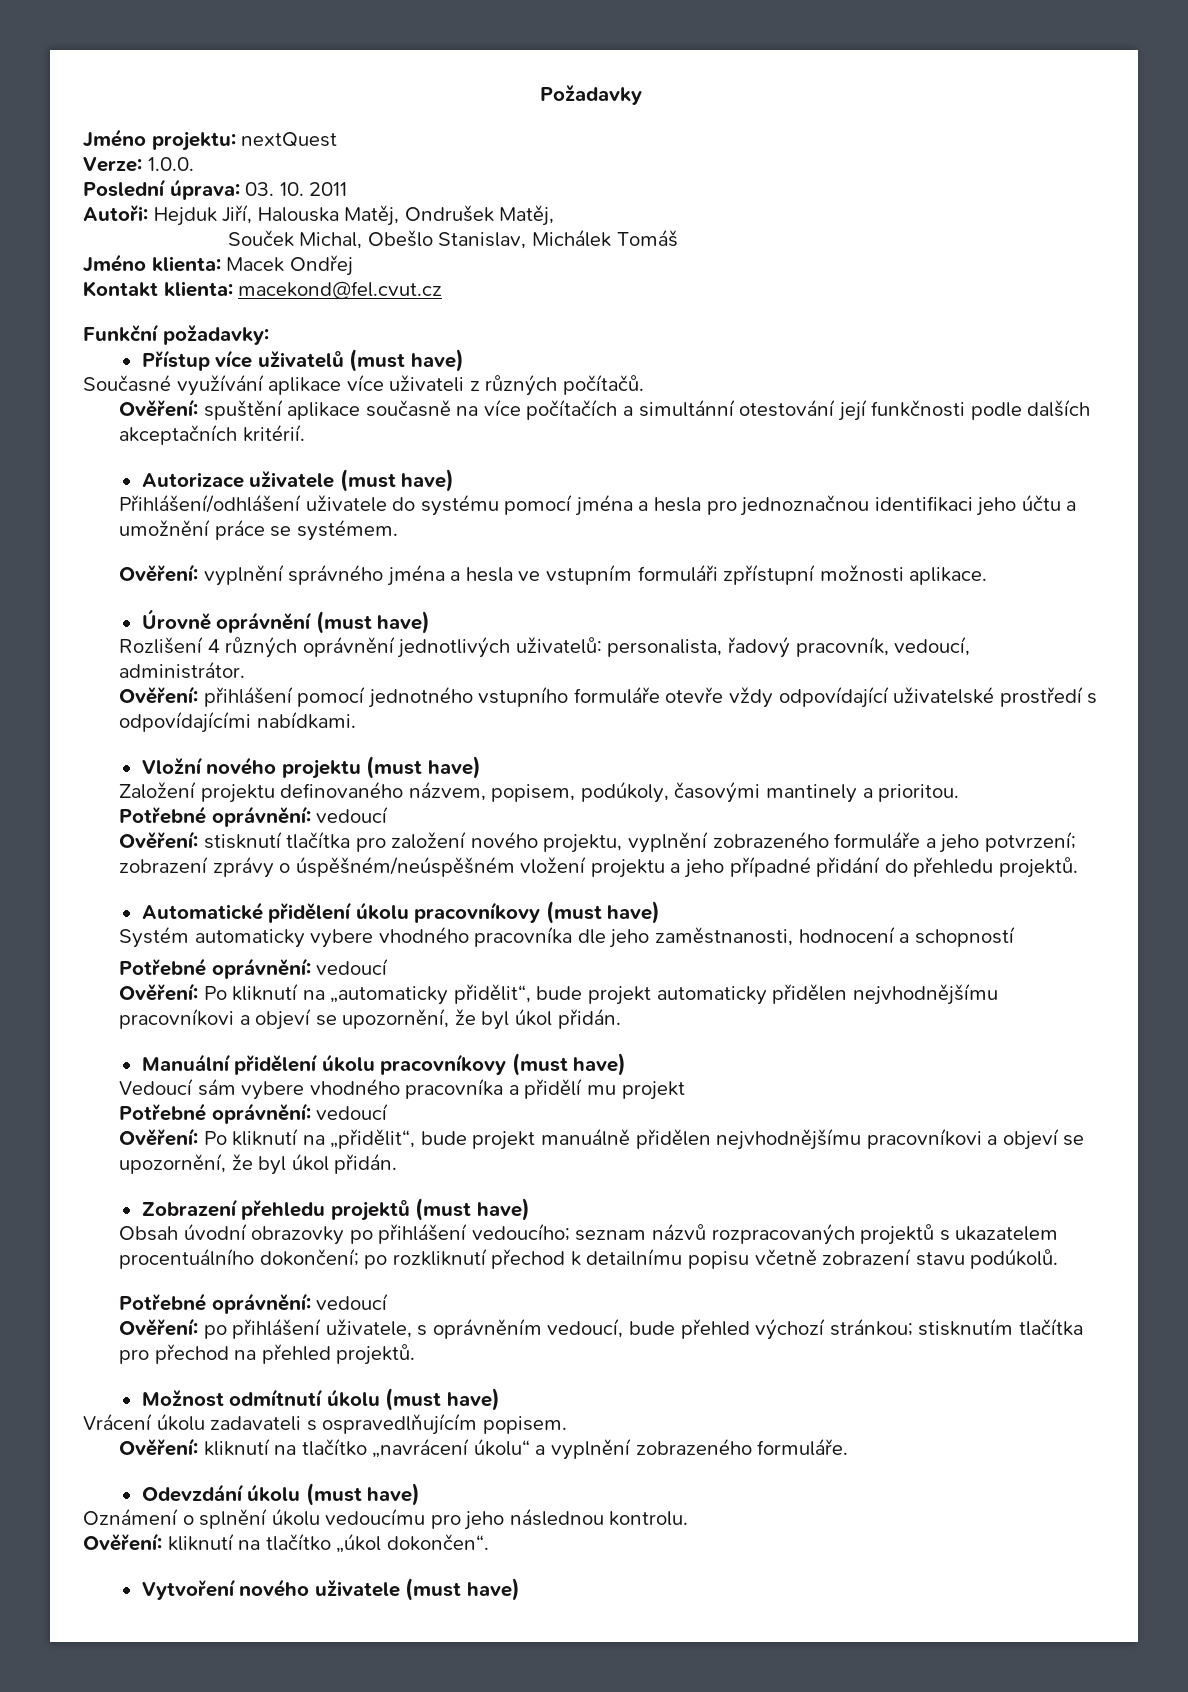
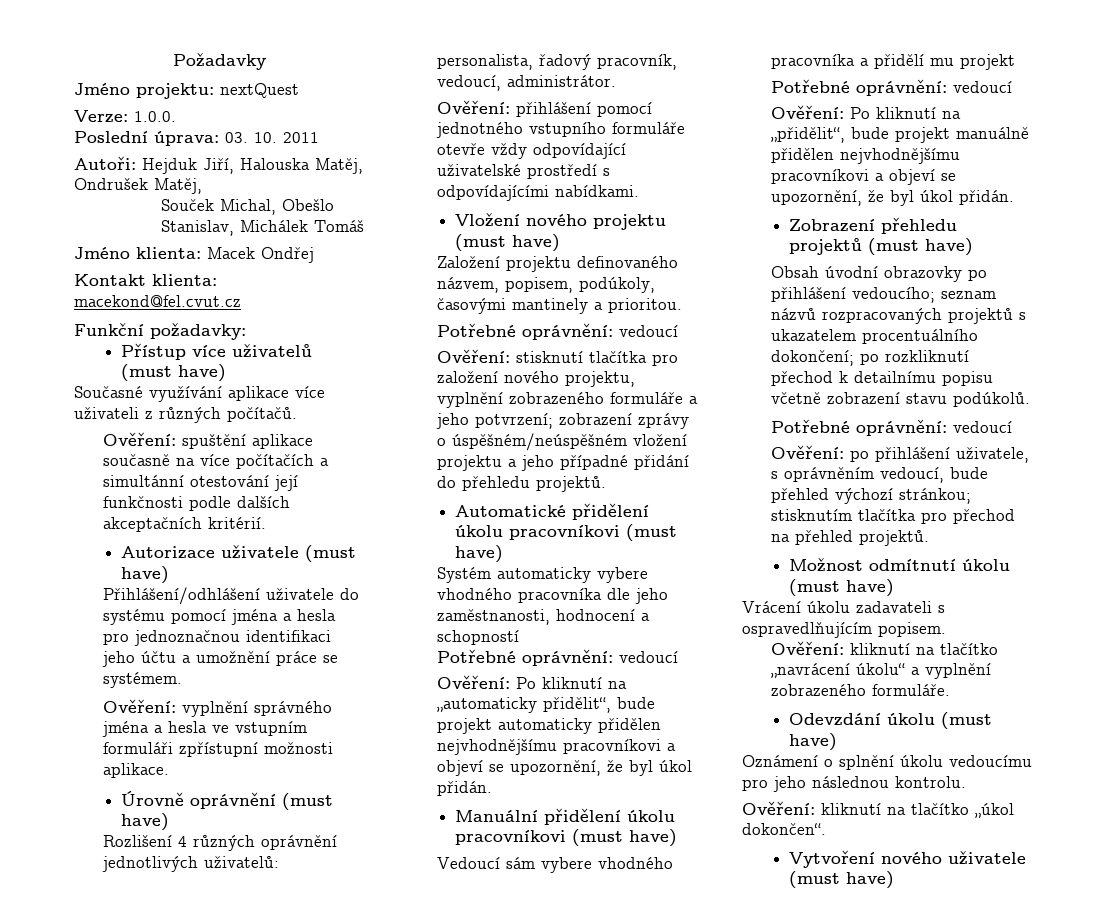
- Vložní nového projektu (must have)
+ Vložení nového projektu (must have)
- Automatické přidělení úkolu pracovníkovy (must have)
+ Automatické přidělení úkolu pracovníkovi (must have)
- Manuální přidělení úkolu pracovníkovy (must have)
+ Manuální přidělení úkolu pracovníkovi (must have)

